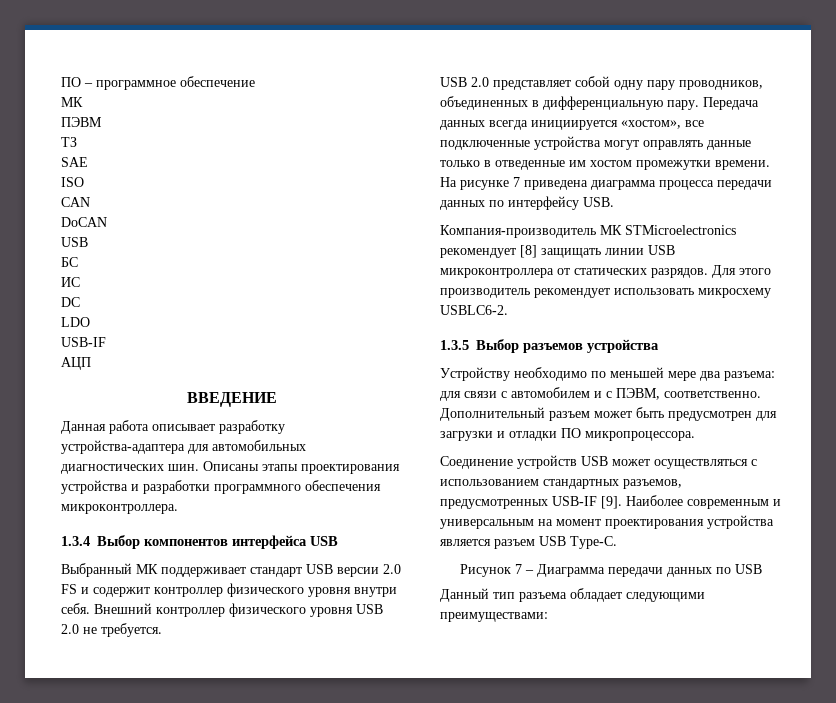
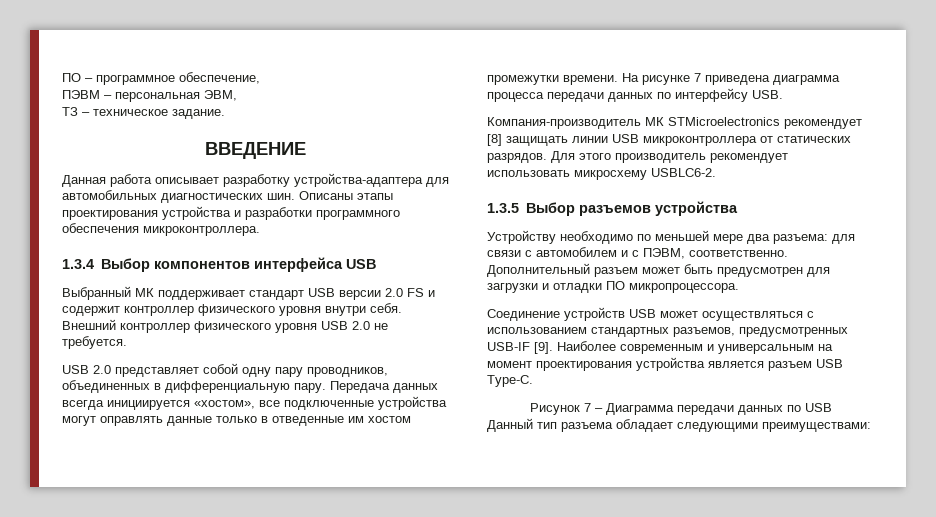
- ПО – программное обеспечение
- МК
+ ПО – программное обеспечение,
- ПЭВМ
- ТЗ
- SAE
- ISO
- CAN
- DoCAN
- USB
- БС
- ИС
- DC
- LDO
- USB-IF
- АЦП
+ ПЭВМ – персональная ЭВМ,
+ ТЗ – техническое задание.

